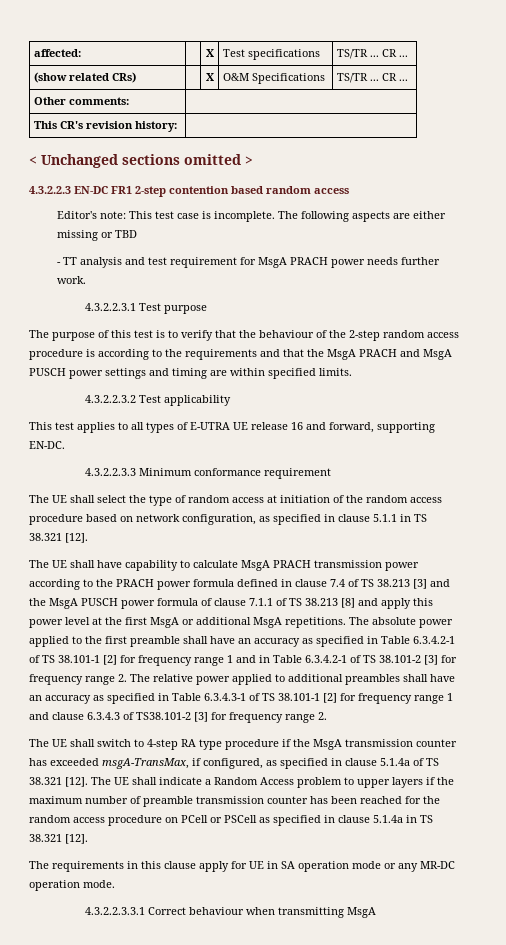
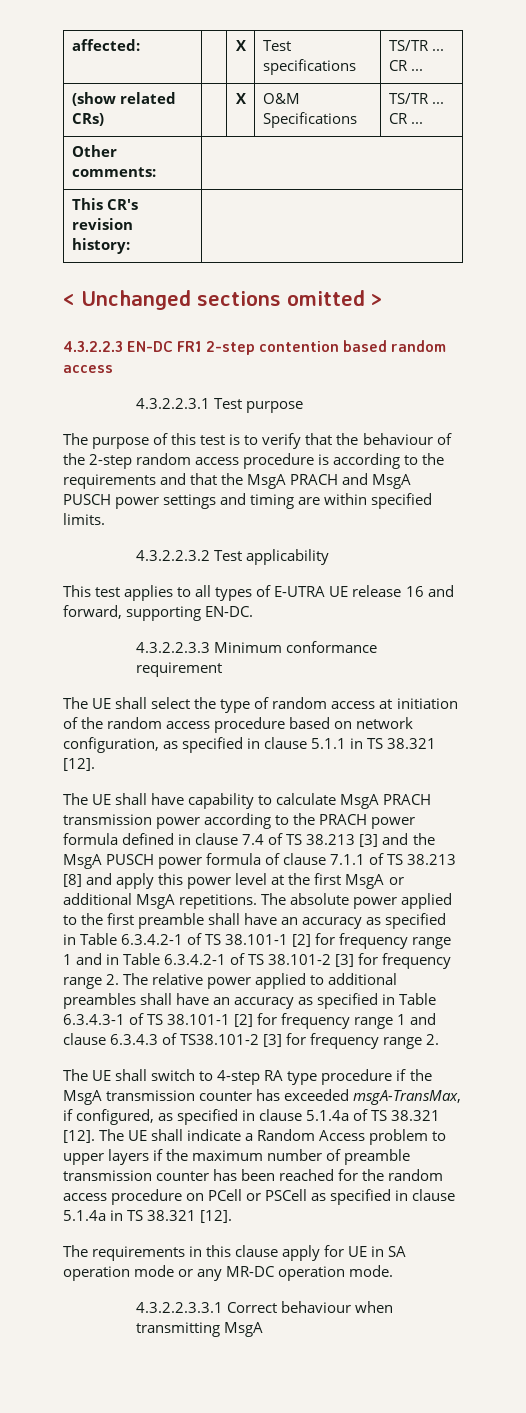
- Editor's note: This test case is incomplete. The following aspects are either missing or TBD
- - TT analysis and test requirement for MsgA PRACH power needs further work.

